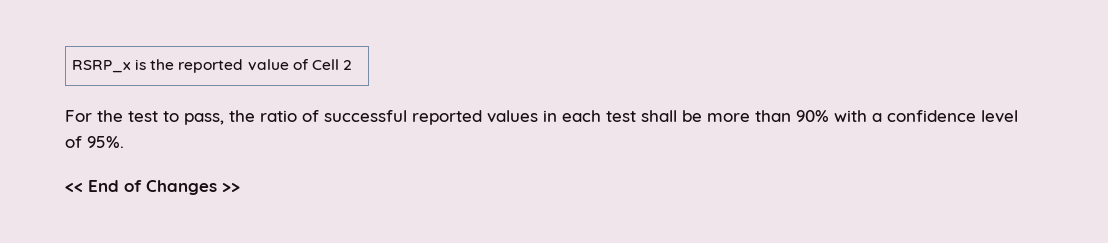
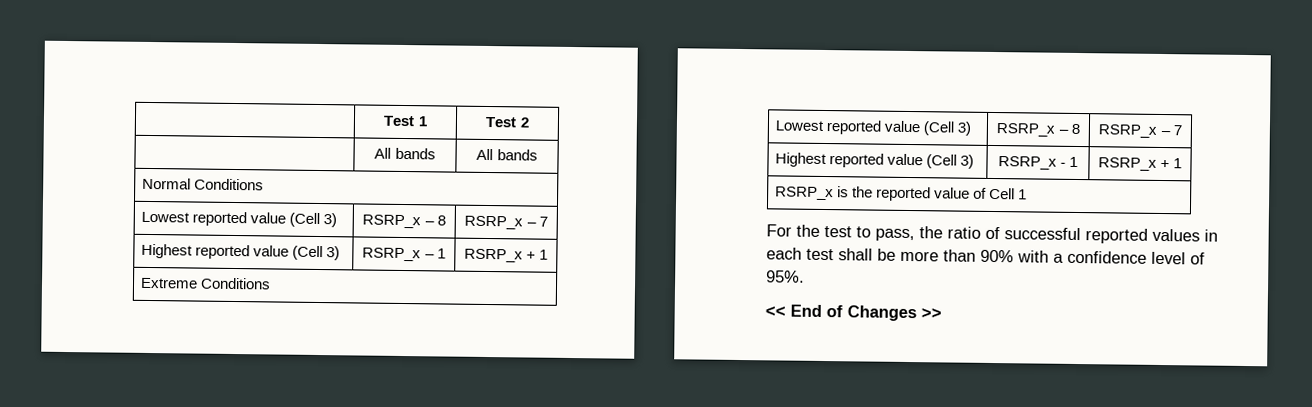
+ | Test 1 | Test 2
+ | All bands | All bands
+ Normal Conditions
+ Lowest reported value (Cell 3) | RSRP_x – 8 | RSRP_x – 7
+ Highest reported value (Cell 3) | RSRP_x – 1 | RSRP_x + 1
+ Extreme Conditions
+ Lowest reported value (Cell 3) | RSRP_x – 8 | RSRP_x – 7
+ Highest reported value (Cell 3) | RSRP_x - 1 | RSRP_x + 1
- RSRP_x is the reported value of Cell 2
+ RSRP_x is the reported value of Cell 1

